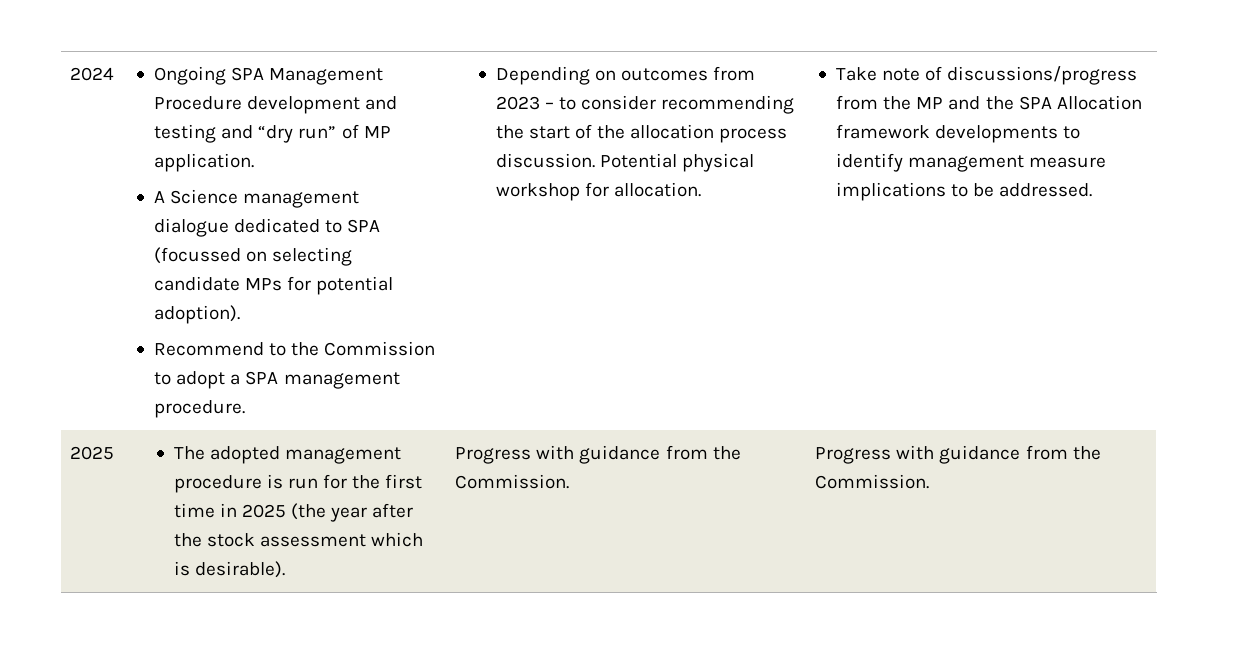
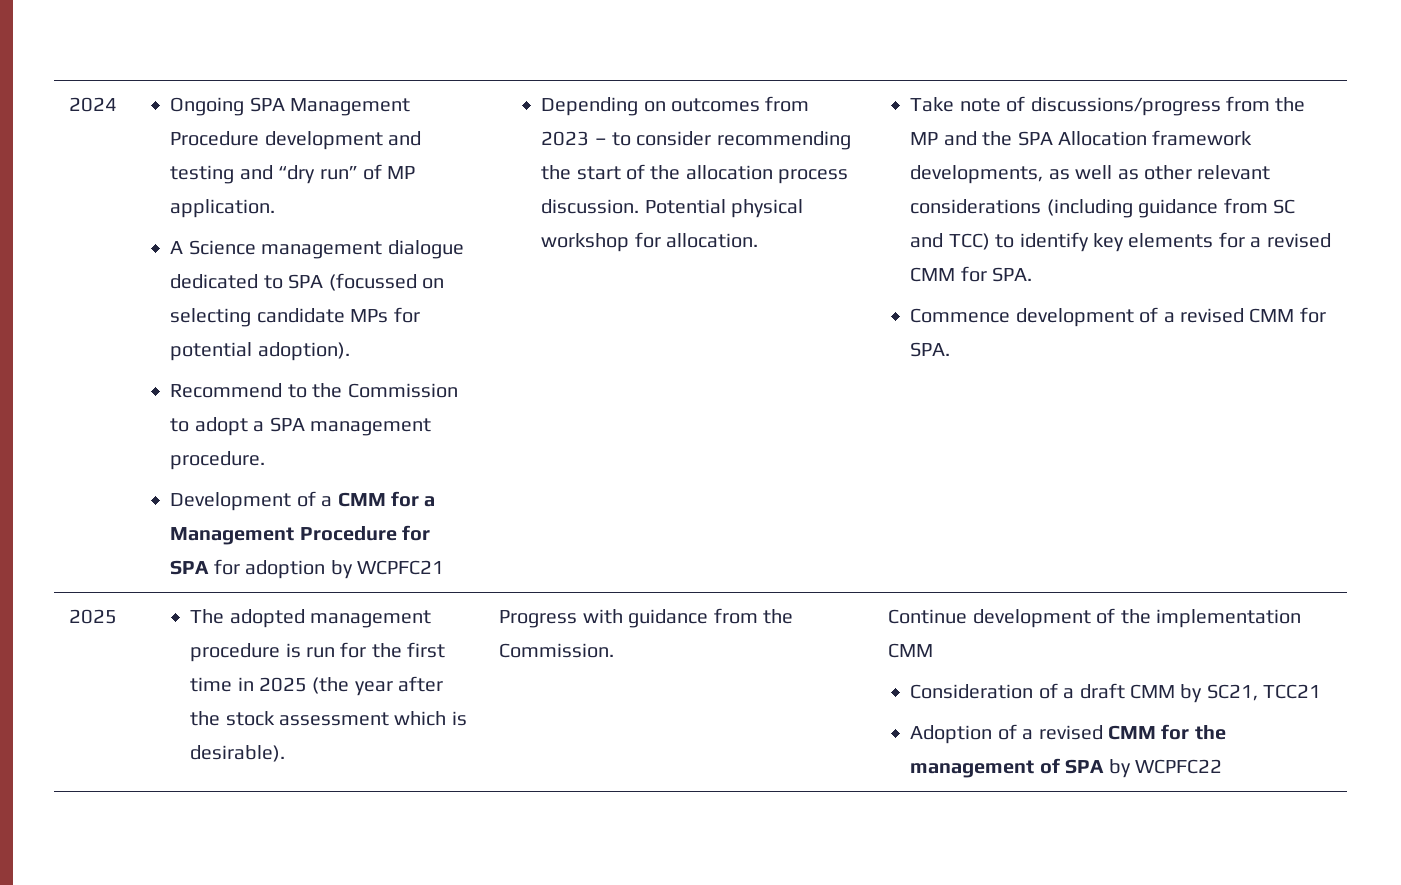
+ Development of a CMM for a Management Procedure for SPA for adoption by WCPFC21
- Take note of discussions/progress from the MP and the SPA Allocation framework developments to identify management measure implications to be addressed.
+ Take note of discussions/progress from the MP and the SPA Allocation framework developments, as well as other relevant considerations (including guidance from SC and TCC) to identify key elements for a revised CMM for SPA.
+ Commence development of a revised CMM for SPA.
- Progress with guidance from the Commission. | Progress with guidance from the Commission.
+ Progress with guidance from the Commission. | Continue development of the implementation CMM
+ Consideration of a draft CMM by SC21, TCC21
+ Adoption of a revised CMM for the management of SPA by WCPFC22

